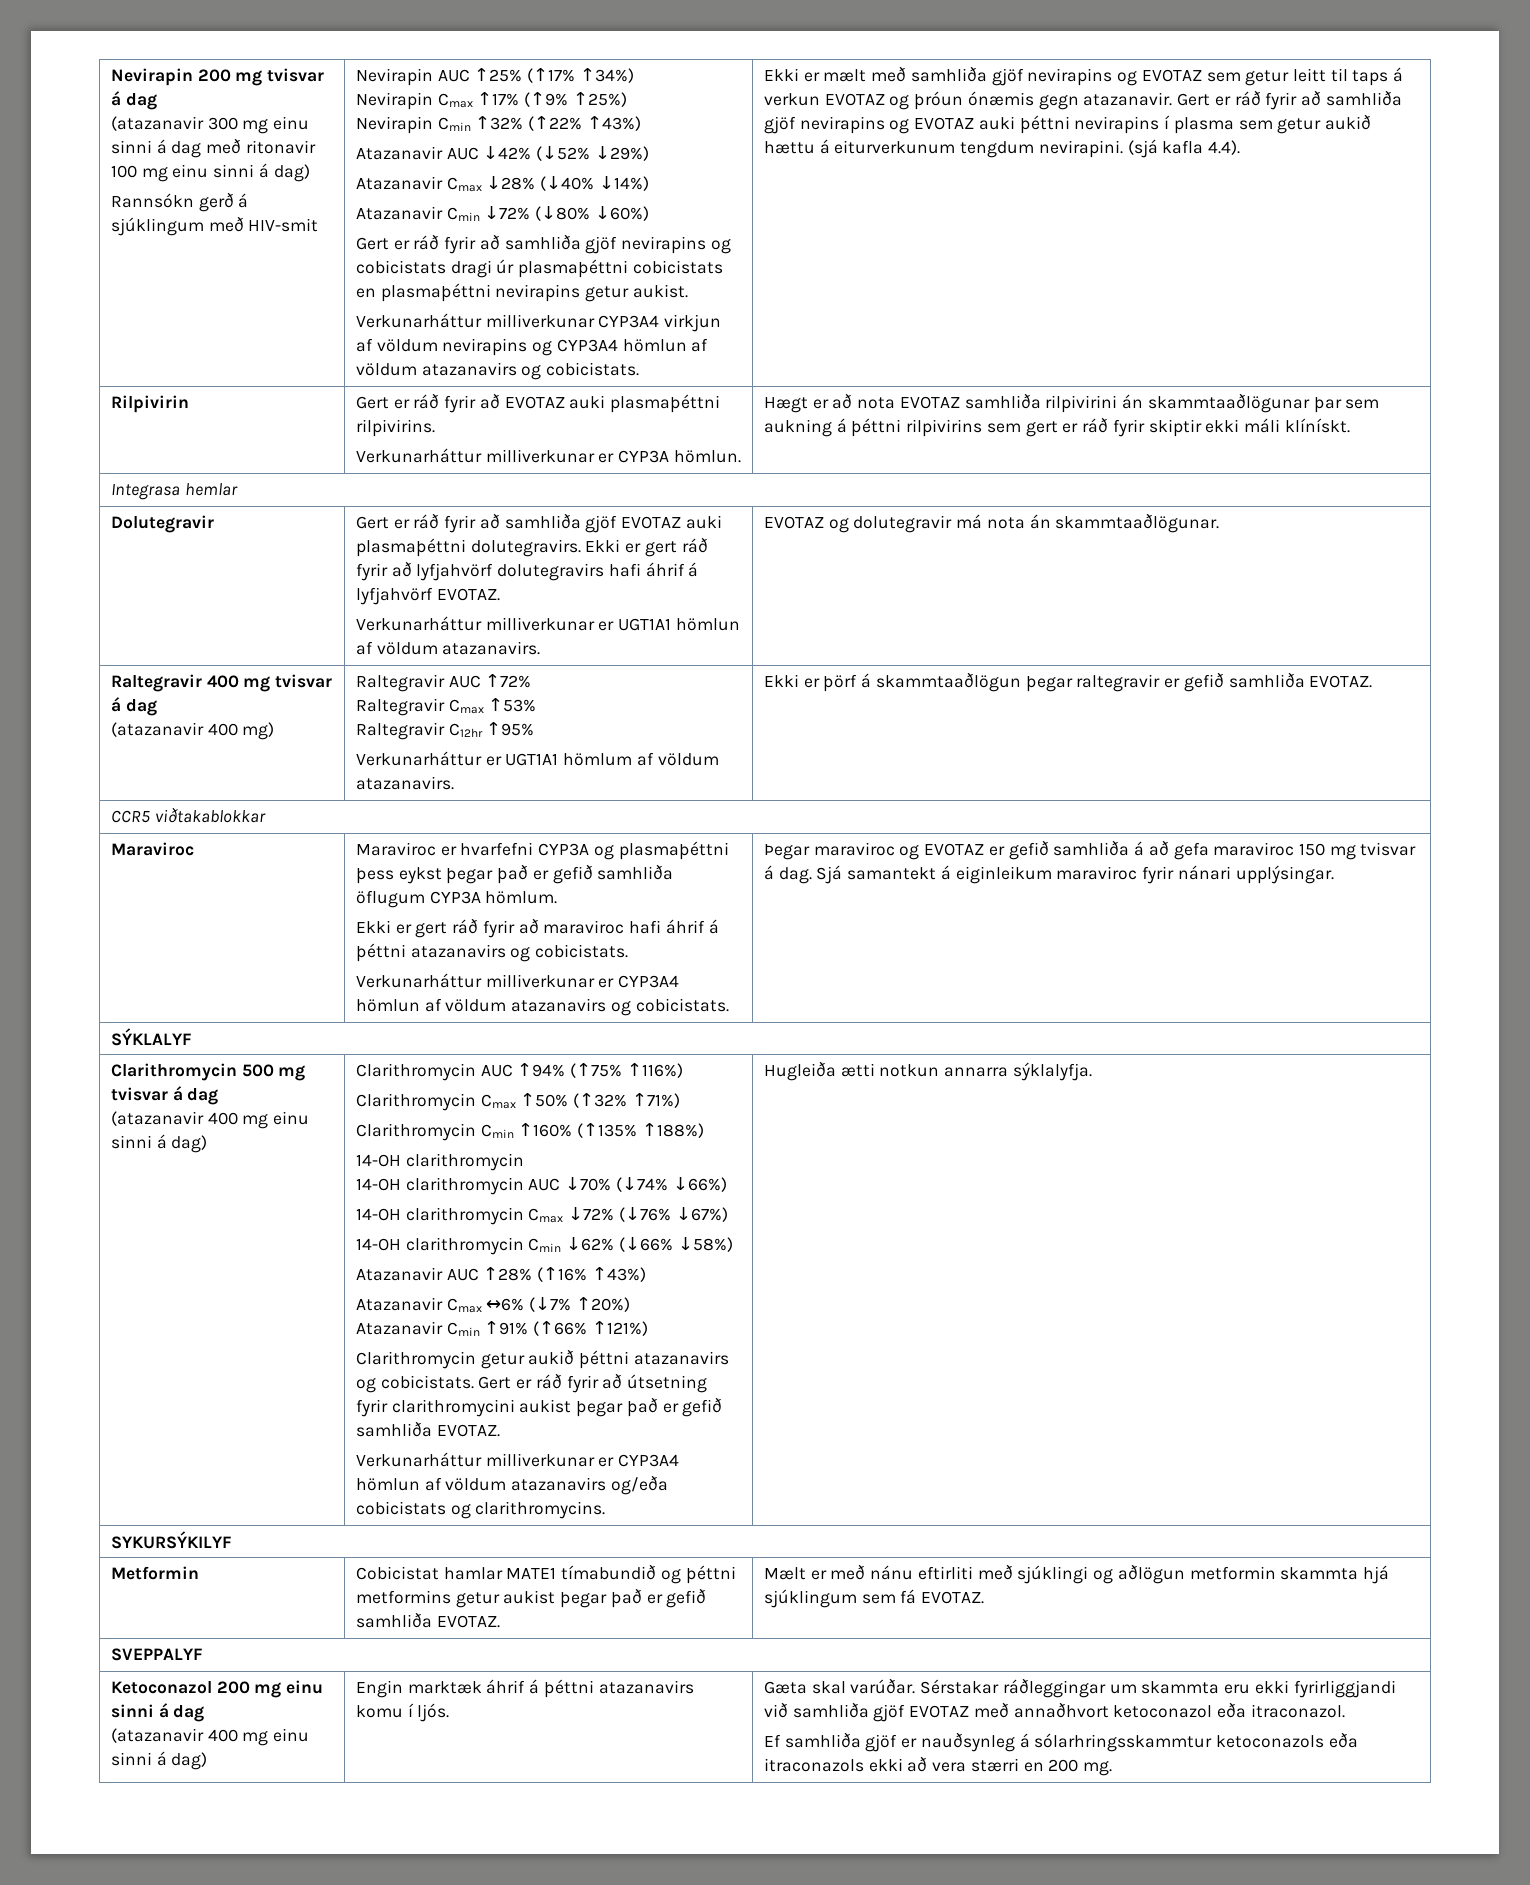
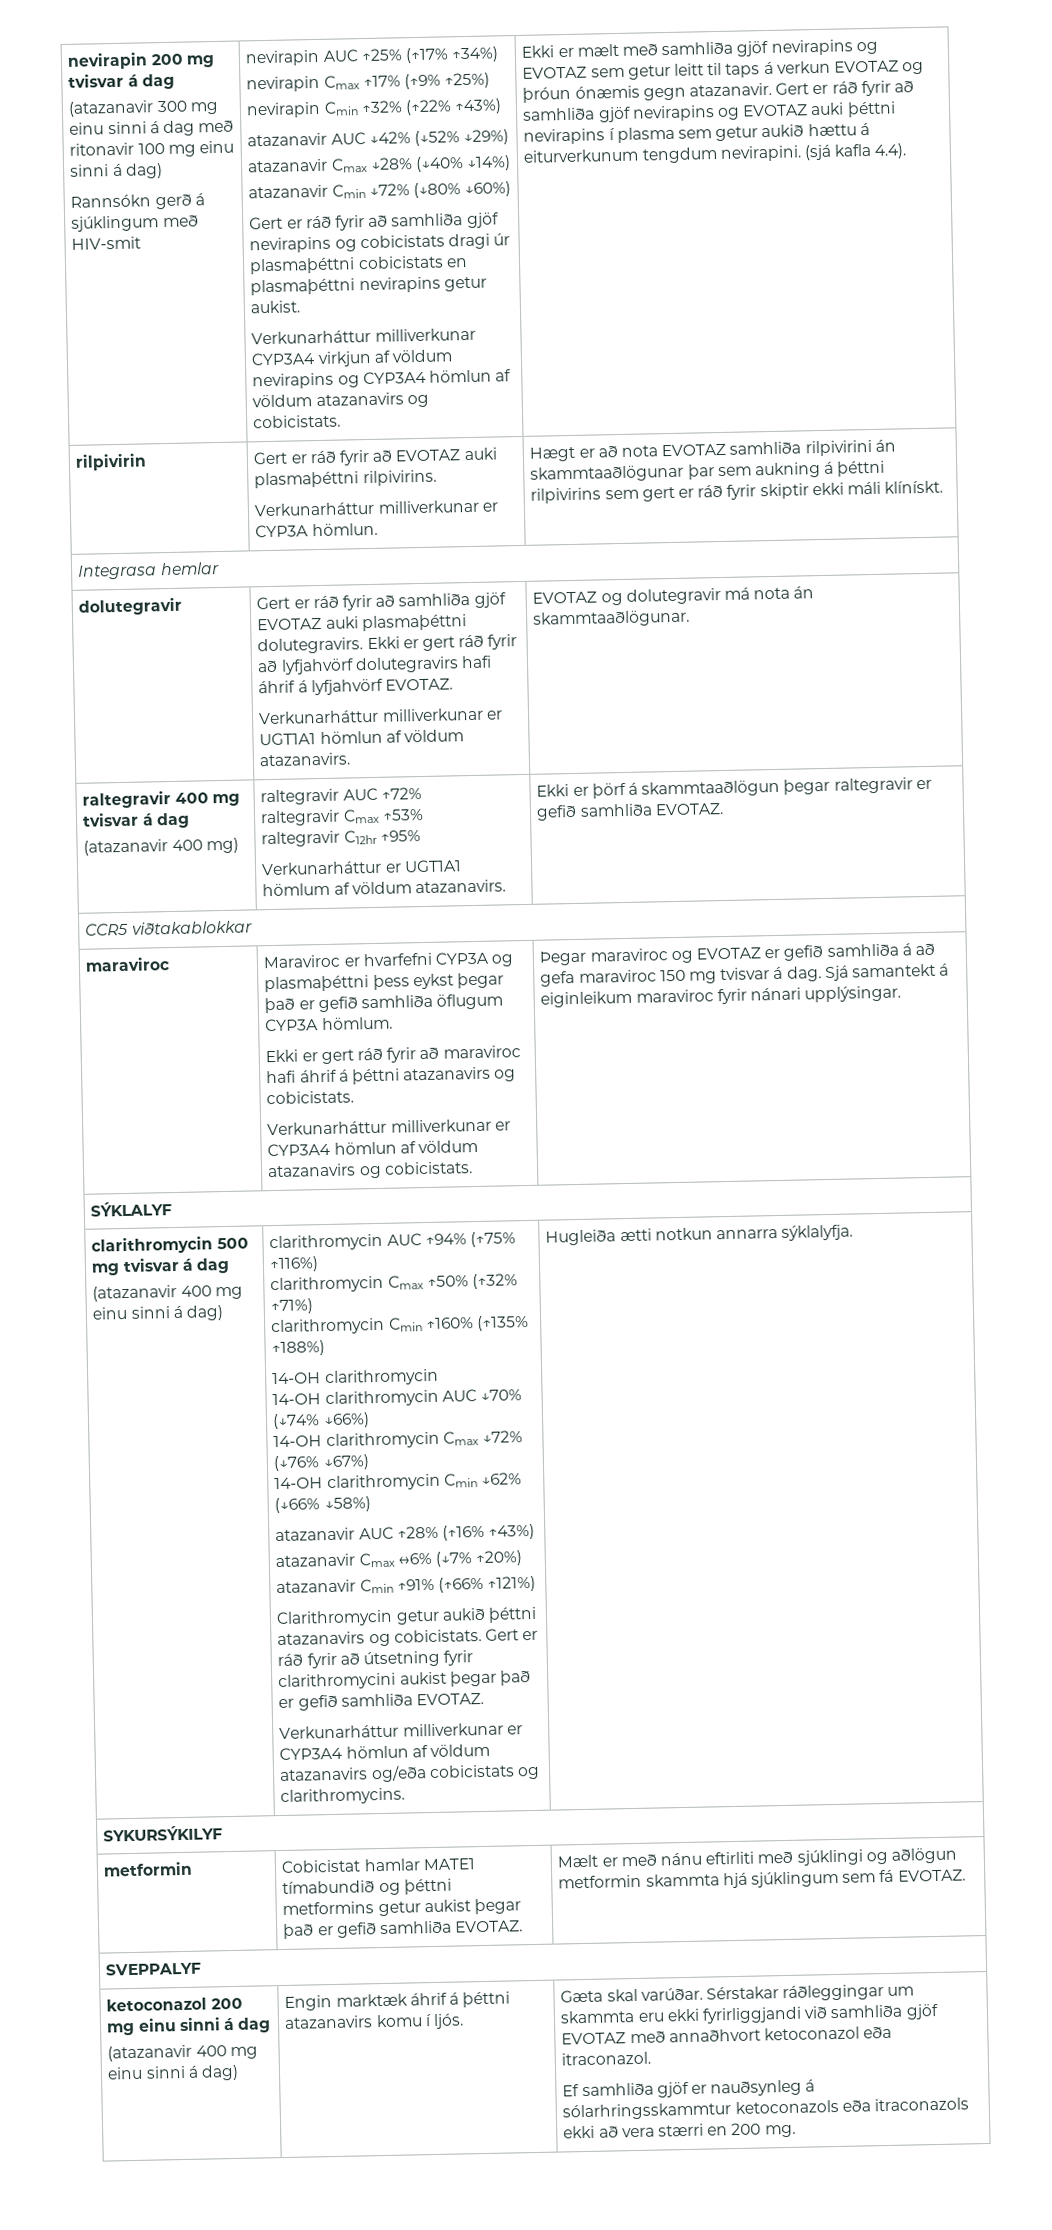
- Nevirapin 200 mg tvisvar á dag
+ nevirapin 200 mg tvisvar á dag
- Nevirapin AUC ↑25% (↑17% ↑34%)
+ nevirapin AUC ↑25% (↑17% ↑34%)
- Nevirapin Cmax ↑17% (↑9% ↑25%)
+ nevirapin Cmax ↑17% (↑9% ↑25%)
- Nevirapin Cmin ↑32% (↑22% ↑43%)
+ nevirapin Cmin ↑32% (↑22% ↑43%)
- Atazanavir AUC ↓42% (↓52% ↓29%)
+ atazanavir AUC ↓42% (↓52% ↓29%)
- Atazanavir Cmax ↓28% (↓40% ↓14%)
+ atazanavir Cmax ↓28% (↓40% ↓14%)
- Atazanavir Cmin ↓72% (↓80% ↓60%)
+ atazanavir Cmin ↓72% (↓80% ↓60%)
- Rilpivirin | Gert er ráð fyrir að EVOTAZ auki plasmaþéttni rilpivirins.
+ rilpivirin | Gert er ráð fyrir að EVOTAZ auki plasmaþéttni rilpivirins.
- Dolutegravir | Gert er ráð fyrir að samhliða gjöf EVOTAZ auki plasmaþéttni dolutegravirs. Ekki er gert ráð fyrir að lyfjahvörf dolutegravirs hafi áhrif á lyfjahvörf EVOTAZ.
+ dolutegravir | Gert er ráð fyrir að samhliða gjöf EVOTAZ auki plasmaþéttni dolutegravirs. Ekki er gert ráð fyrir að lyfjahvörf dolutegravirs hafi áhrif á lyfjahvörf EVOTAZ.
- Raltegravir 400 mg tvisvar á dag
- (atazanavir 400 mg) | Raltegravir AUC ↑72%
- Raltegravir Cmax ↑53%
- Raltegravir C12hr ↑95%
+ raltegravir 400 mg tvisvar á dag
+ (atazanavir 400 mg) | raltegravir AUC ↑72%
+ raltegravir Cmax ↑53%
+ raltegravir C12hr ↑95%
  CCR5 viðtakablokkar
- Maraviroc
+ maraviroc
- Clarithromycin 500 mg tvisvar á dag
+ clarithromycin 500 mg tvisvar á dag
- Clarithromycin AUC ↑94% (↑75% ↑116%)
+ clarithromycin AUC ↑94% (↑75% ↑116%)
- Clarithromycin Cmax ↑50% (↑32% ↑71%)
+ clarithromycin Cmax ↑50% (↑32% ↑71%)
- Clarithromycin Cmin ↑160% (↑135% ↑188%)
+ clarithromycin Cmin ↑160% (↑135% ↑188%)
- Atazanavir AUC ↑28% (↑16% ↑43%)
+ atazanavir AUC ↑28% (↑16% ↑43%)
- Atazanavir Cmax ↔6% (↓7% ↑20%)
+ atazanavir Cmax ↔6% (↓7% ↑20%)
- Atazanavir Cmin ↑91% (↑66% ↑121%)
+ atazanavir Cmin ↑91% (↑66% ↑121%)
- Metformin | Cobicistat hamlar MATE1 tímabundið og þéttni metformins getur aukist þegar það er gefið samhliða EVOTAZ. | Mælt er með nánu eftirliti með sjúklingi og aðlögun metformin skammta hjá sjúklingum sem fá EVOTAZ.
+ metformin | Cobicistat hamlar MATE1 tímabundið og þéttni metformins getur aukist þegar það er gefið samhliða EVOTAZ. | Mælt er með nánu eftirliti með sjúklingi og aðlögun metformin skammta hjá sjúklingum sem fá EVOTAZ.
- Ketoconazol 200 mg einu sinni á dag
+ ketoconazol 200 mg einu sinni á dag

